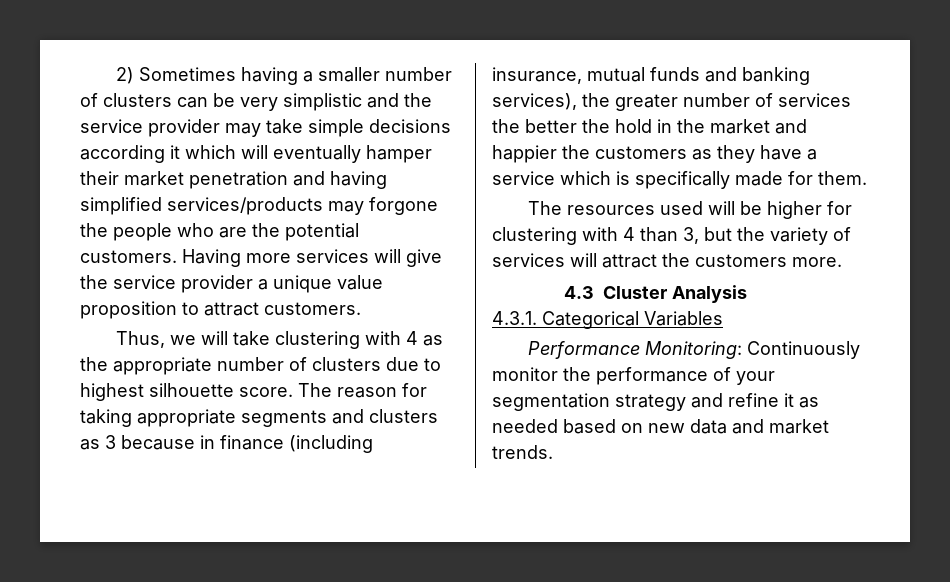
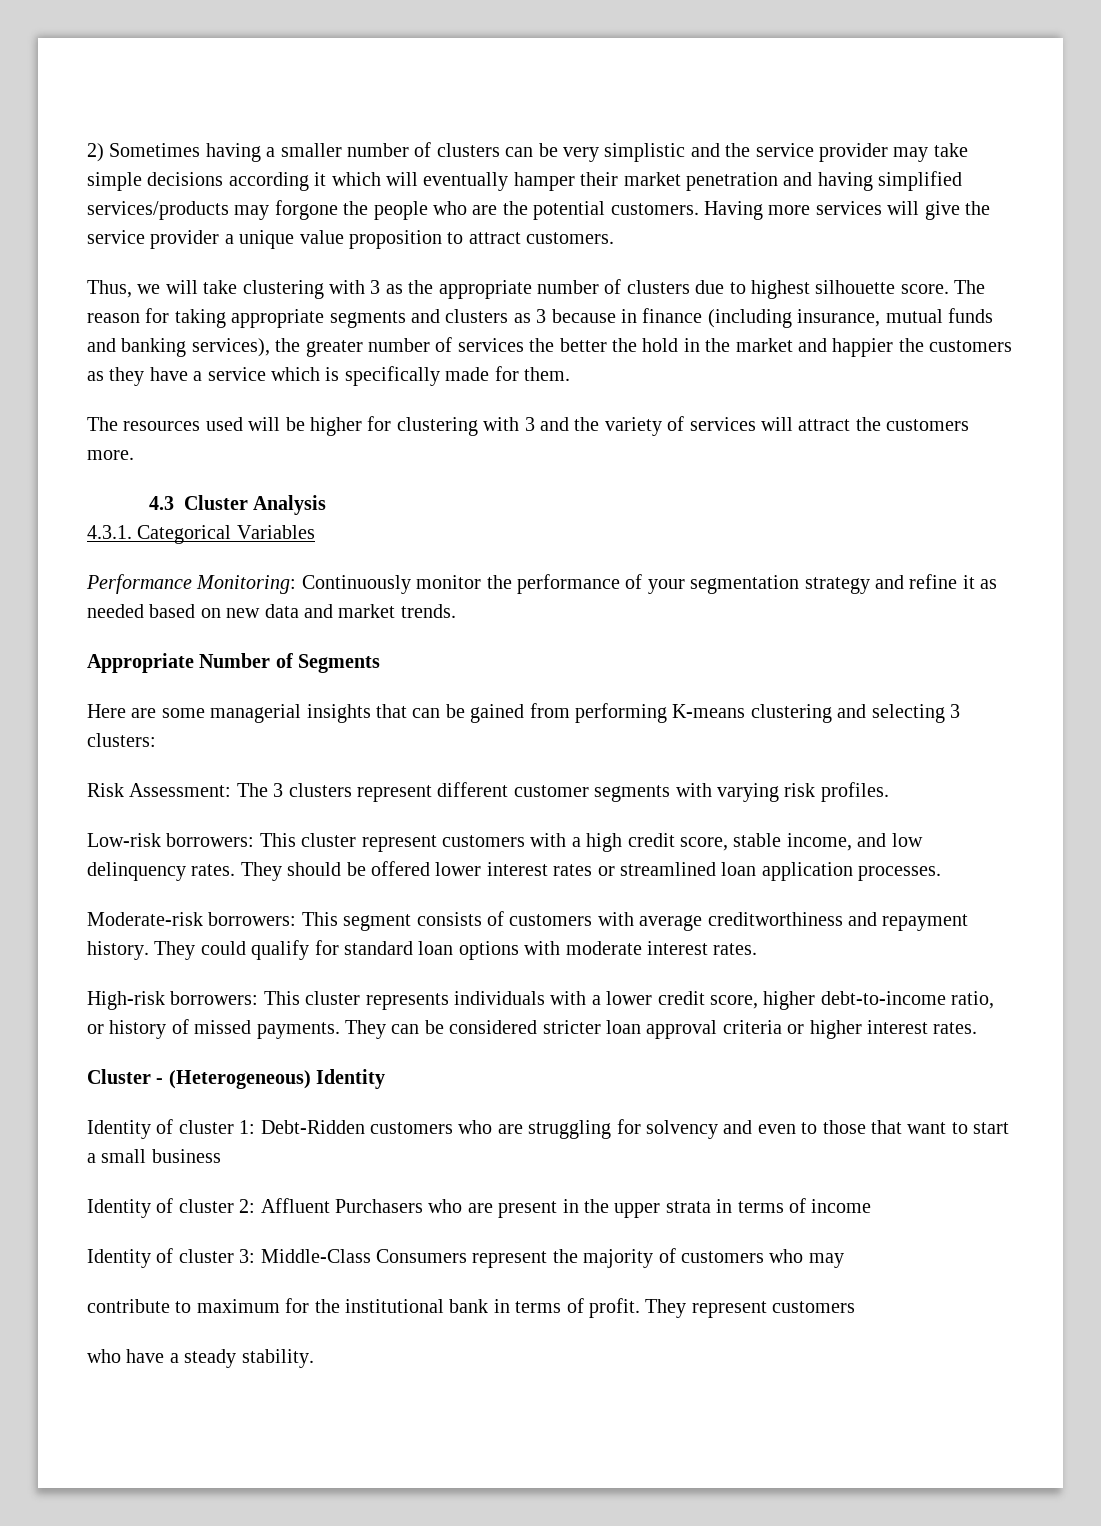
- Thus, we will take clustering with 4 as the appropriate number of clusters due to highest silhouette score.
+ Thus, we will take clustering with 3 as the appropriate number of clusters due to highest silhouette score.
- The resources used will be higher for clustering with 4 than 3, but the variety of services will attract the customers more.
+ The resources used will be higher for clustering with 3 and the variety of services will attract the customers more.
+ Appropriate Number of Segments
+ Here are some managerial insights that can be gained from performing K-means clustering and selecting 3 clusters:
+ Risk Assessment: The 3 clusters represent different customer segments with varying risk profiles.
+ Low-risk borrowers: This cluster represent customers with a high credit score, stable income, and low delinquency rates. They should be offered lower interest rates or streamlined loan application processes.
+ Moderate-risk borrowers: This segment consists of customers with average creditworthiness and repayment history. They could qualify for standard loan options with moderate interest rates.
+ High-risk borrowers: This cluster represents individuals with a lower credit score, higher debt-to-income ratio, or history of missed payments. They can be considered stricter loan approval criteria or higher interest rates.
+ Cluster - (Heterogeneous) Identity
+ Identity of cluster 1: Debt-Ridden customers who are struggling for solvency and even to those that want to start a small business
+ Identity of cluster 2: Affluent Purchasers who are present in the upper strata in terms of income
+ Identity of cluster 3: Middle-Class Consumers represent the majority of customers who may
+ contribute to maximum for the institutional bank in terms of profit. They represent customers
+ who have a steady stability.

